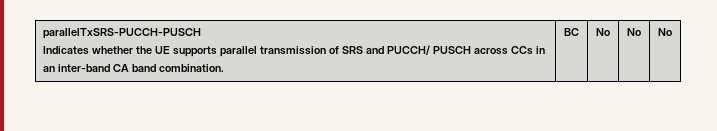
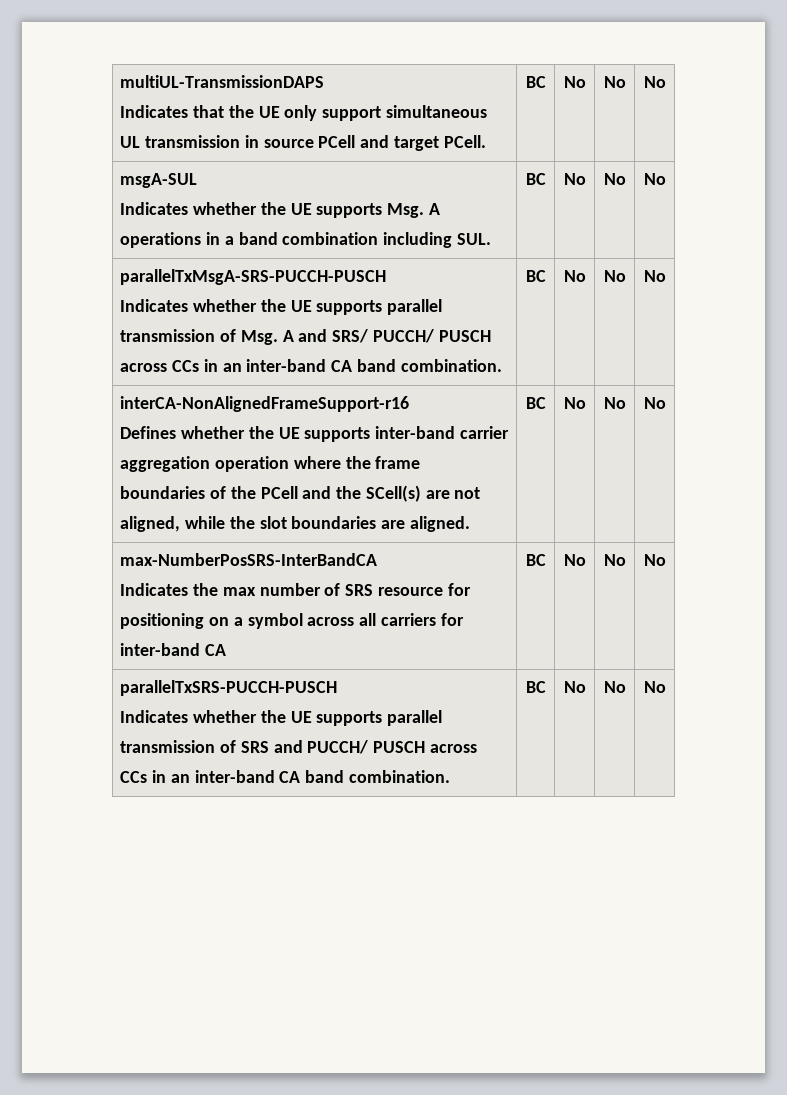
+ multiUL-TransmissionDAPS
+ Indicates that the UE only support simultaneous UL transmission in source PCell and target PCell. | BC | No | No | No
+ msgA-SUL
+ Indicates whether the UE supports Msg. A operations in a band combination including SUL. | BC | No | No | No
+ parallelTxMsgA-SRS-PUCCH-PUSCH
+ Indicates whether the UE supports parallel transmission of Msg. A and SRS/ PUCCH/ PUSCH across CCs in an inter-band CA band combination. | BC | No | No | No
+ interCA-NonAlignedFrameSupport-r16
+ Defines whether the UE supports inter-band carrier aggregation operation where the frame boundaries of the PCell and the SCell(s) are not aligned, while the slot boundaries are aligned. | BC | No | No | No
+ max-NumberPosSRS-InterBandCA
+ Indicates the max number of SRS resource for positioning on a symbol across all carriers for inter-band CA | BC | No | No | No

